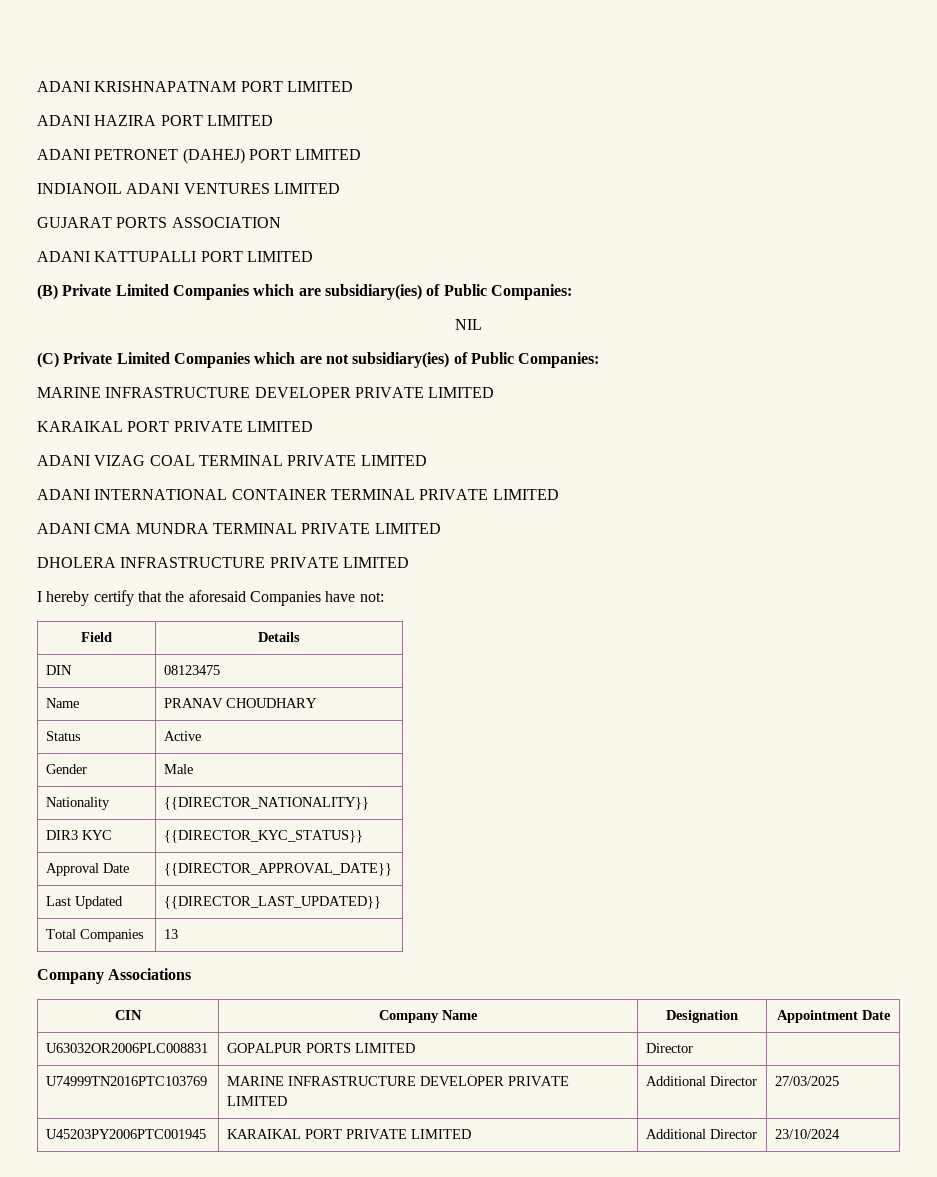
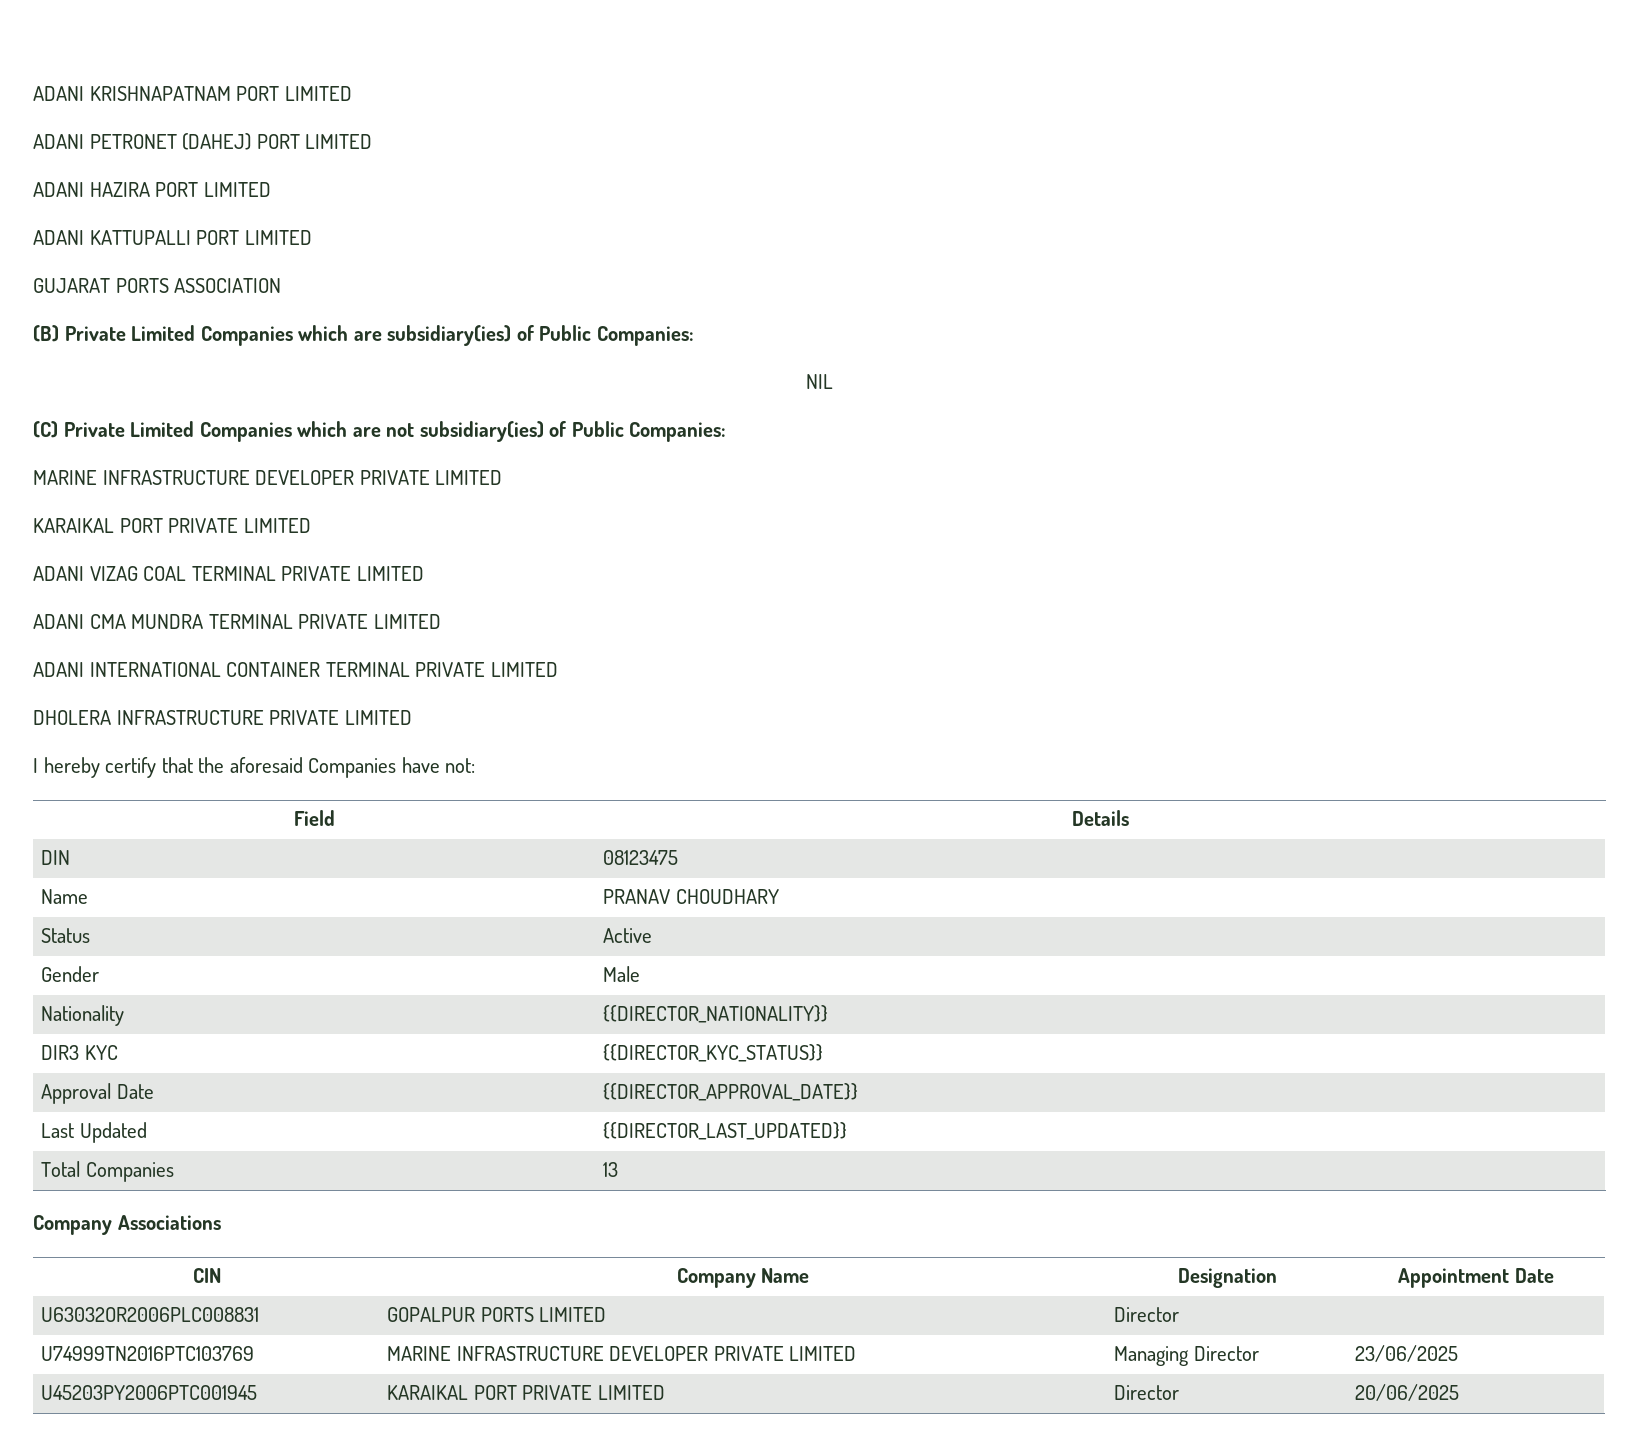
+ ADANI PETRONET (DAHEJ) PORT LIMITED
- ADANI PETRONET (DAHEJ) PORT LIMITED
- INDIANOIL ADANI VENTURES LIMITED
+ ADANI KATTUPALLI PORT LIMITED
- ADANI KATTUPALLI PORT LIMITED
+ ADANI CMA MUNDRA TERMINAL PRIVATE LIMITED
  ADANI INTERNATIONAL CONTAINER TERMINAL PRIVATE LIMITED
- ADANI CMA MUNDRA TERMINAL PRIVATE LIMITED
- U74999TN2016PTC103769 | MARINE INFRASTRUCTURE DEVELOPER PRIVATE LIMITED | Additional Director | 27/03/2025
+ U74999TN2016PTC103769 | MARINE INFRASTRUCTURE DEVELOPER PRIVATE LIMITED | Managing Director | 23/06/2025
- U45203PY2006PTC001945 | KARAIKAL PORT PRIVATE LIMITED | Additional Director | 23/10/2024
+ U45203PY2006PTC001945 | KARAIKAL PORT PRIVATE LIMITED | Director | 20/06/2025

